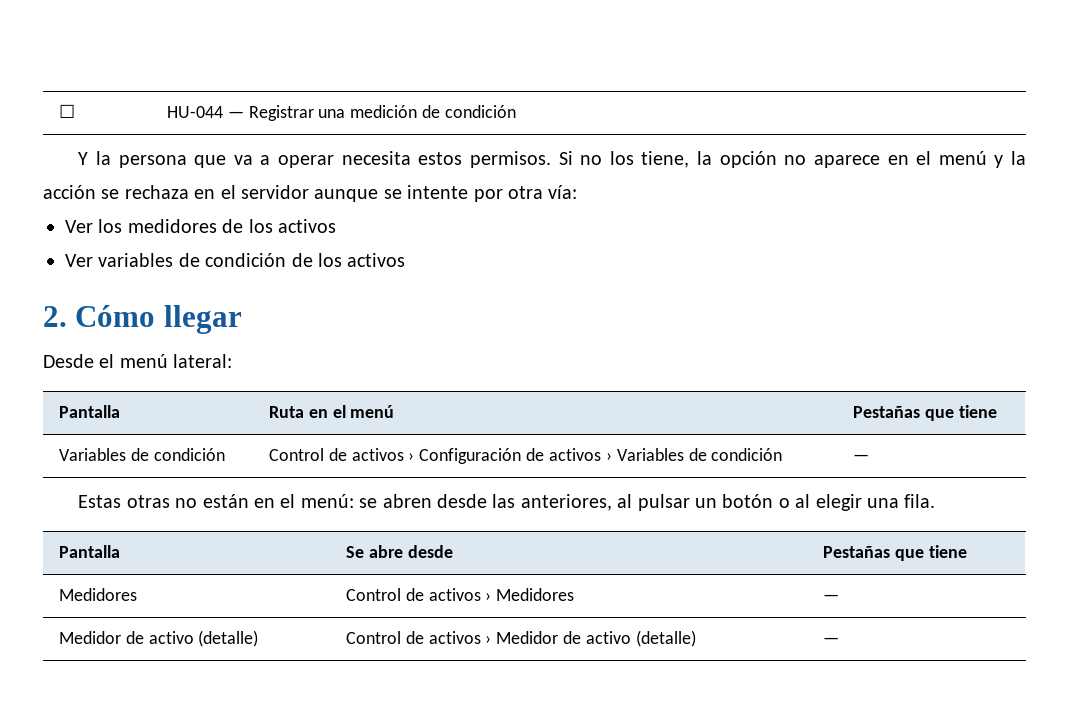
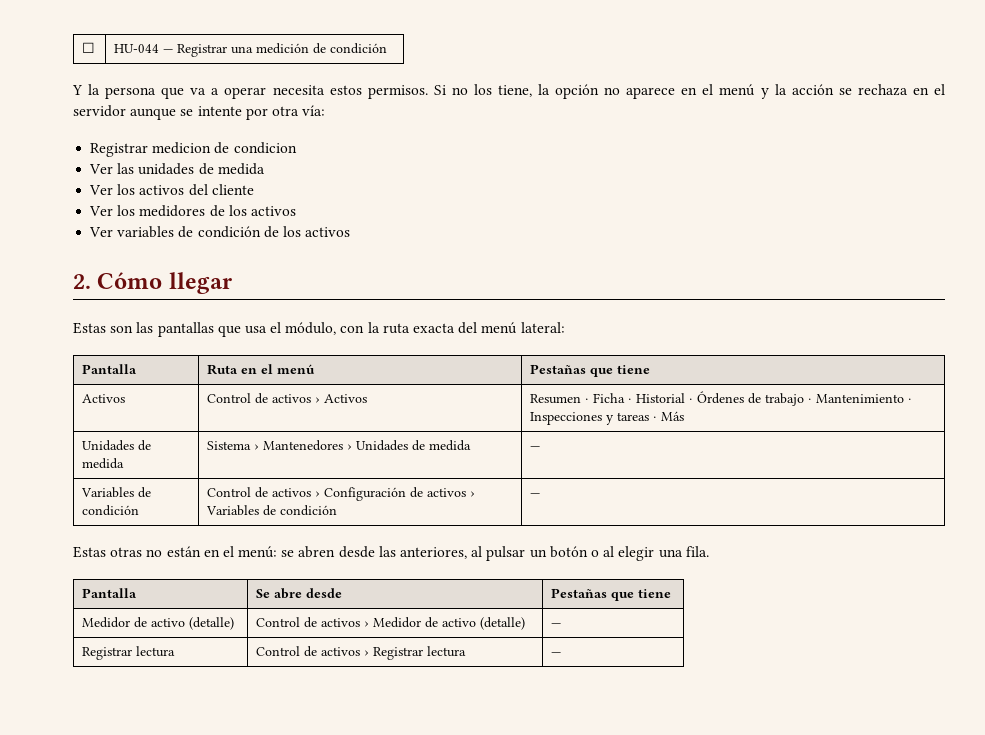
+ Registrar medicion de condicion
+ Ver las unidades de medida
+ Ver los activos del cliente
- Desde el menú lateral:
+ Estas son las pantallas que usa el módulo, con la ruta exacta del menú lateral:
+ Activos | Control de activos › Activos | Resumen · Ficha · Historial · Órdenes de trabajo · Mantenimiento · Inspecciones y tareas · Más
+ Unidades de medida | Sistema › Mantenedores › Unidades de medida | —
- Medidores | Control de activos › Medidores | —
+ Registrar lectura | Control de activos › Registrar lectura | —

